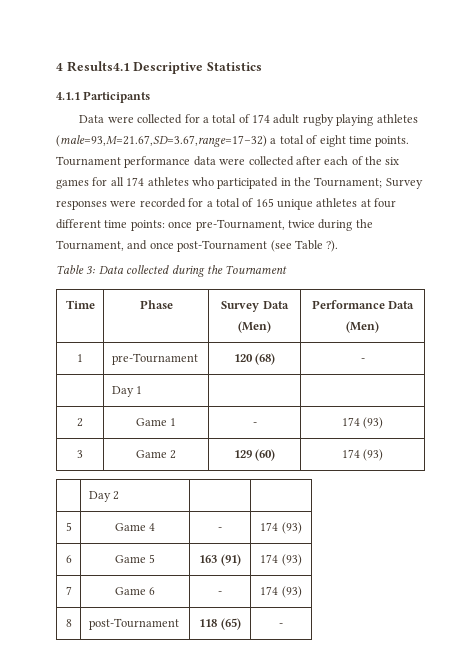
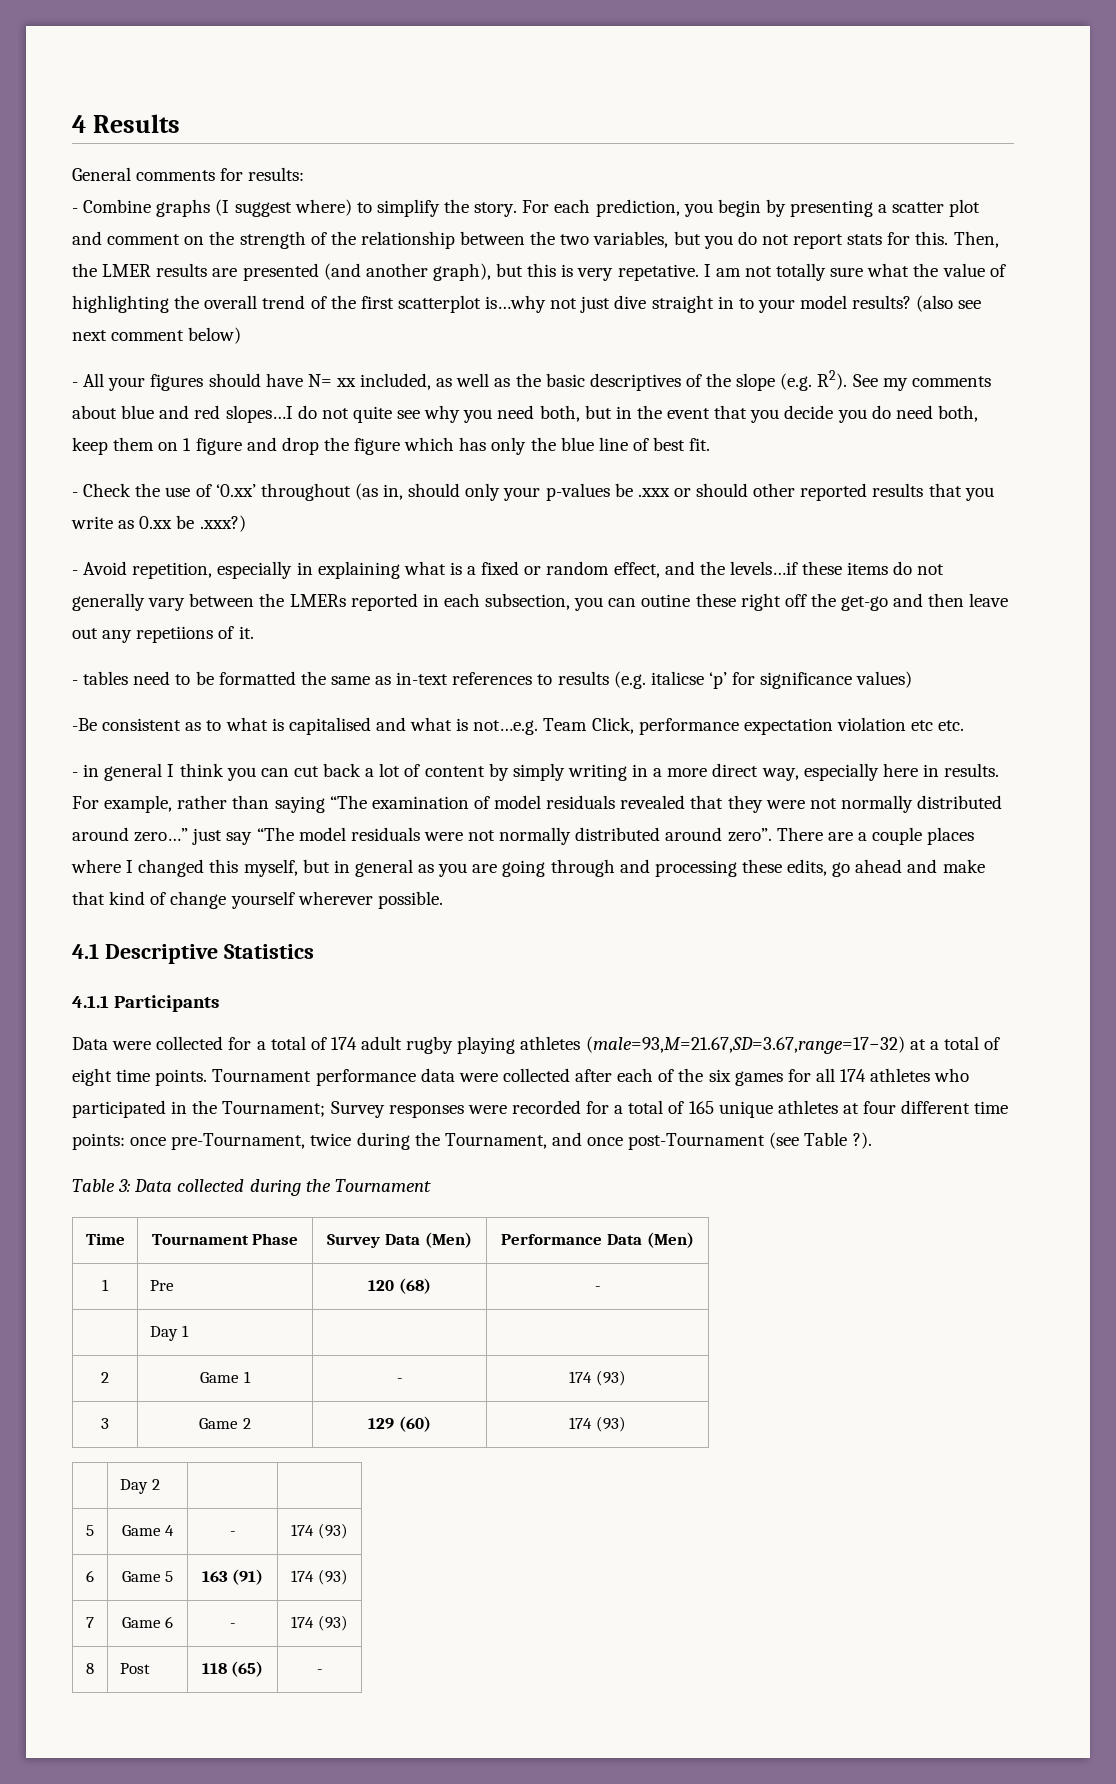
- 4 Results4.1 Descriptive Statistics
+ 4 Results
+ General comments for results:
+ - Combine graphs (I suggest where) to simplify the story. For each prediction, you begin by presenting a scatter plot and comment on the strength of the relationship between the two variables, but you do not report stats for this. Then, the LMER results are presented (and another graph), but this is very repetative. I am not totally sure what the value of highlighting the overall trend of the first scatterplot is…why not just dive straight in to your model results? (also see next comment below)
+ - All your figures should have N= xx included, as well as the basic descriptives of the slope (e.g. R2). See my comments about blue and red slopes…I do not quite see why you need both, but in the event that you decide you do need both, keep them on 1 figure and drop the figure which has only the blue line of best fit.
+ - Check the use of ‘0.xx’ throughout (as in, should only your p-values be .xxx or should other reported results that you write as 0.xx be .xxx?)
+ - Avoid repetition, especially in explaining what is a fixed or random effect, and the levels…if these items do not generally vary between the LMERs reported in each subsection, you can outine these right off the get-go and then leave out any repetiions of it.
+ - tables need to be formatted the same as in-text references to results (e.g. italicse ‘p’ for significance values)
+ -Be consistent as to what is capitalised and what is not…e.g. Team Click, performance expectation violation etc etc.
+ - in general I think you can cut back a lot of content by simply writing in a more direct way, especially here in results. For example, rather than saying “The examination of model residuals revealed that they were not normally distributed around zero…” just say “The model residuals were not normally distributed around zero”. There are a couple places where I changed this myself, but in general as you are going through and processing these edits, go ahead and make that kind of change yourself wherever possible.
+ 4.1 Descriptive Statistics
- Data were collected for a total of 174 adult rugby playing athletes (male=93,M=21.67,SD=3.67,range=17−32) a total of eight time points.
+ Data were collected for a total of 174 adult rugby playing athletes (male=93,M=21.67,SD=3.67,range=17−32) at a total of eight time points.
- Time | Phase | Survey Data (Men) | Performance Data (Men)
+ Time | Tournament Phase | Survey Data (Men) | Performance Data (Men)
- 1 | pre-Tournament | 120 (68) | -
+ 1 | Pre | 120 (68) | -
- 8 | post-Tournament | 118 (65) | -
+ 8 | Post | 118 (65) | -

